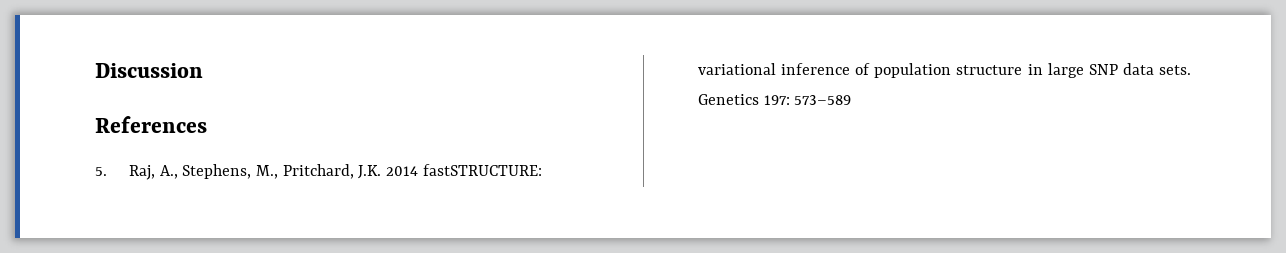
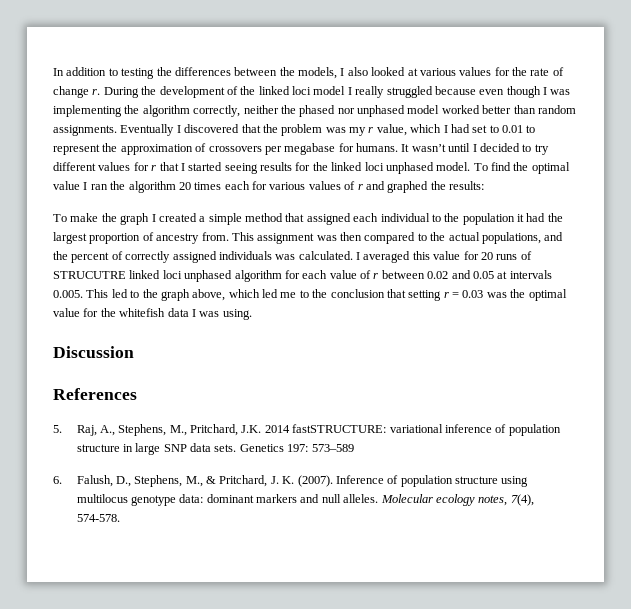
+ In addition to testing the differences between the models, I also looked at various values for the rate of change r. During the development of the linked loci model I really struggled because even though I was implementing the algorithm correctly, neither the phased nor unphased model worked better than random assignments. Eventually I discovered that the problem was my r value, which I had set to 0.01 to represent the approximation of crossovers per megabase for humans. It wasn’t until I decided to try different values for r that I started seeing results for the linked loci unphased model. To find the optimal value I ran the algorithm 20 times each for various values of r and graphed the results:
+ To make the graph I created a simple method that assigned each individual to the population it had the largest proportion of ancestry from. This assignment was then compared to the actual populations, and the percent of correctly assigned individuals was calculated. I averaged this value for 20 runs of STRUCUTRE linked loci unphased algorithm for each value of r between 0.02 and 0.05 at intervals 0.005. This led to the graph above, which led me to the conclusion that setting r = 0.03 was the optimal value for the whitefish data I was using.
+ 6. Falush, D., Stephens, M., & Pritchard, J. K. (2007). Inference of population structure using multilocus genotype data: dominant markers and null alleles. Molecular ecology notes, 7(4), 574-578.

